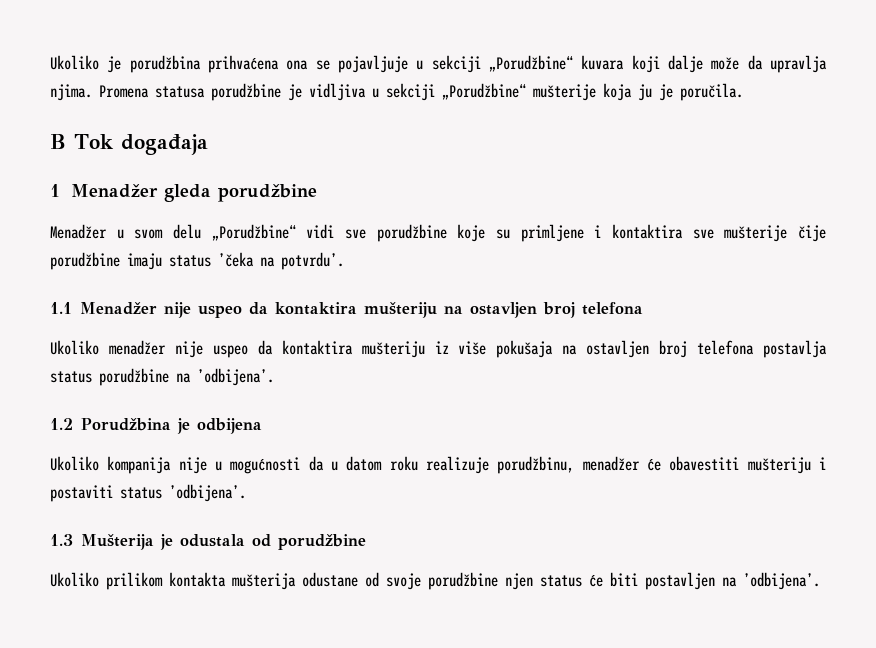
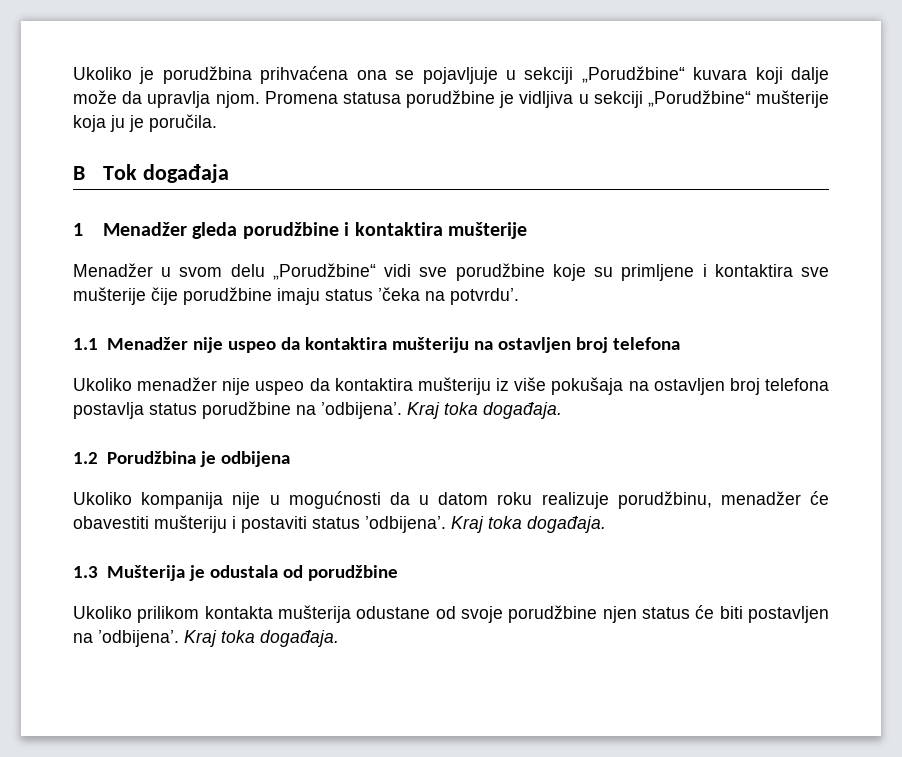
- Ukoliko je porudžbina prihvaćena ona se pojavljuje u sekciji „Porudžbine“ kuvara koji dalje može da upravlja njima.
+ Ukoliko je porudžbina prihvaćena ona se pojavljuje u sekciji „Porudžbine“ kuvara koji dalje može da upravlja njom.
- 1 Menadžer gleda porudžbine
+ 1 Menadžer gleda porudžbine i kontaktira mušterije
- Ukoliko menadžer nije uspeo da kontaktira mušteriju iz više pokušaja na ostavljen broj telefona postavlja status porudžbine na ’odbijena’.
+ Ukoliko menadžer nije uspeo da kontaktira mušteriju iz više pokušaja na ostavljen broj telefona postavlja status porudžbine na ’odbijena’. Kraj toka događaja.
- Ukoliko kompanija nije u mogućnosti da u datom roku realizuje porudžbinu, menadžer će obavestiti mušteriju i postaviti status ’odbijena’.
+ Ukoliko kompanija nije u mogućnosti da u datom roku realizuje porudžbinu, menadžer će obavestiti mušteriju i postaviti status ’odbijena’. Kraj toka događaja.
- Ukoliko prilikom kontakta mušterija odustane od svoje porudžbine njen status će biti postavljen na ’odbijena’.
+ Ukoliko prilikom kontakta mušterija odustane od svoje porudžbine njen status će biti postavljen na ’odbijena’. Kraj toka događaja.

